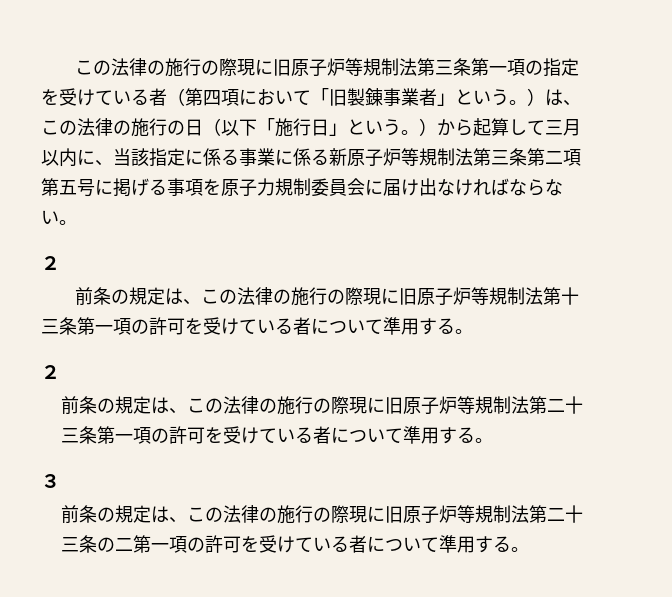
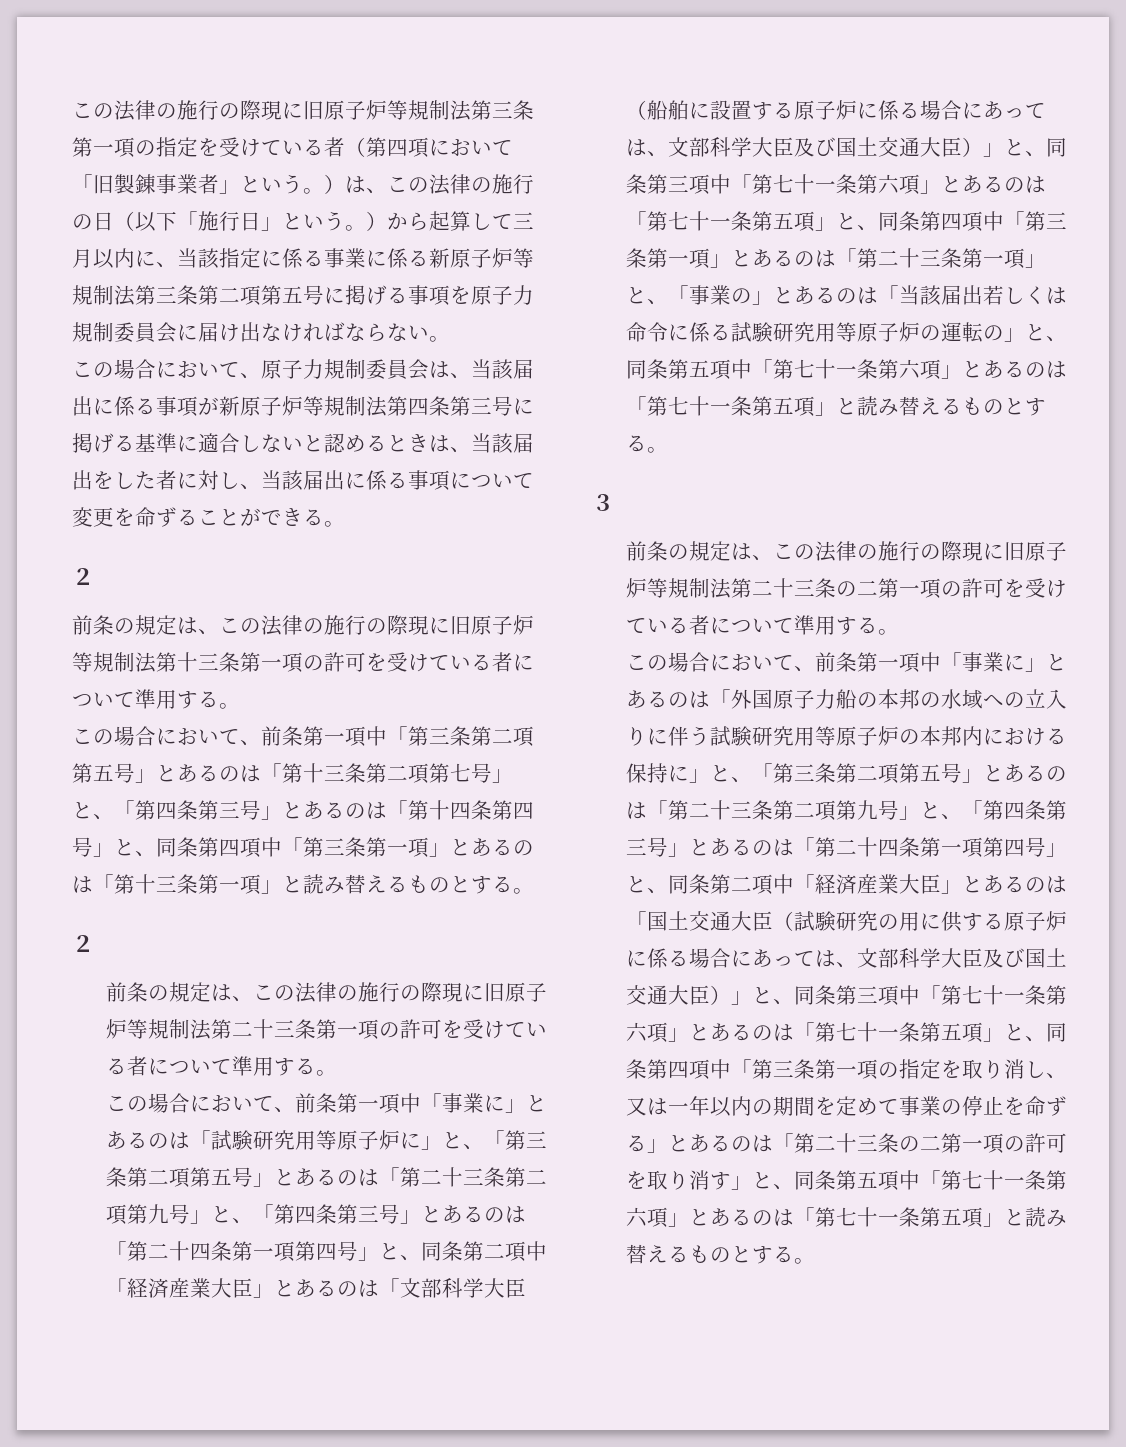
+ この場合において、原子力規制委員会は、当該届出に係る事項が新原子炉等規制法第四条第三号に掲げる基準に適合しないと認めるときは、当該届出をした者に対し、当該届出に係る事項について変更を命ずることができる。
+ この場合において、前条第一項中「第三条第二項第五号」とあるのは「第十三条第二項第七号」と、「第四条第三号」とあるのは「第十四条第四号」と、同条第四項中「第三条第一項」とあるのは「第十三条第一項」と読み替えるものとする。
+ この場合において、前条第一項中「事業に」とあるのは「試験研究用等原子炉に」と、「第三条第二項第五号」とあるのは「第二十三条第二項第九号」と、「第四条第三号」とあるのは「第二十四条第一項第四号」と、同条第二項中「経済産業大臣」とあるのは「文部科学大臣（船舶に設置する原子炉に係る場合にあっては、文部科学大臣及び国土交通大臣）」と、同条第三項中「第七十一条第六項」とあるのは「第七十一条第五項」と、同条第四項中「第三条第一項」とあるのは「第二十三条第一項」と、「事業の」とあるのは「当該届出若しくは命令に係る試験研究用等原子炉の運転の」と、同条第五項中「第七十一条第六項」とあるのは「第七十一条第五項」と読み替えるものとする。
+ この場合において、前条第一項中「事業に」とあるのは「外国原子力船の本邦の水域への立入りに伴う試験研究用等原子炉の本邦内における保持に」と、「第三条第二項第五号」とあるのは「第二十三条第二項第九号」と、「第四条第三号」とあるのは「第二十四条第一項第四号」と、同条第二項中「経済産業大臣」とあるのは「国土交通大臣（試験研究の用に供する原子炉に係る場合にあっては、文部科学大臣及び国土交通大臣）」と、同条第三項中「第七十一条第六項」とあるのは「第七十一条第五項」と、同条第四項中「第三条第一項の指定を取り消し、又は一年以内の期間を定めて事業の停止を命ずる」とあるのは「第二十三条の二第一項の許可を取り消す」と、同条第五項中「第七十一条第六項」とあるのは「第七十一条第五項」と読み替えるものとする。

